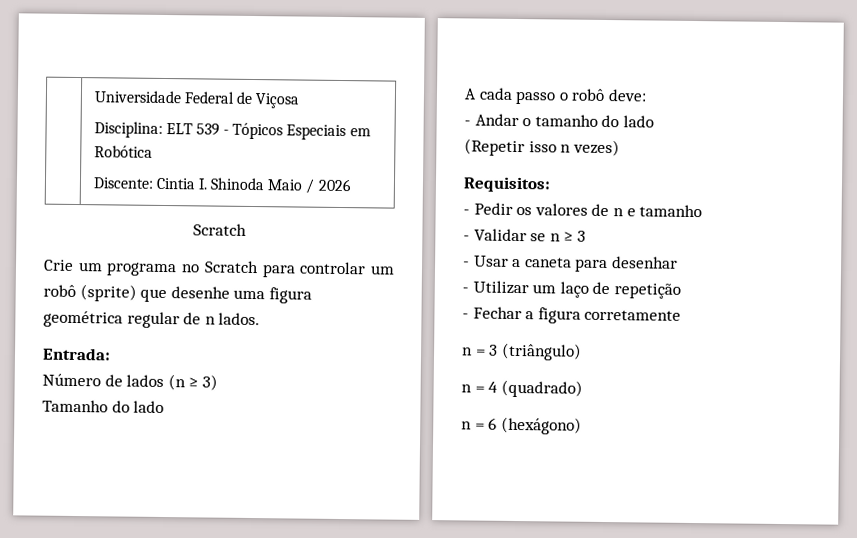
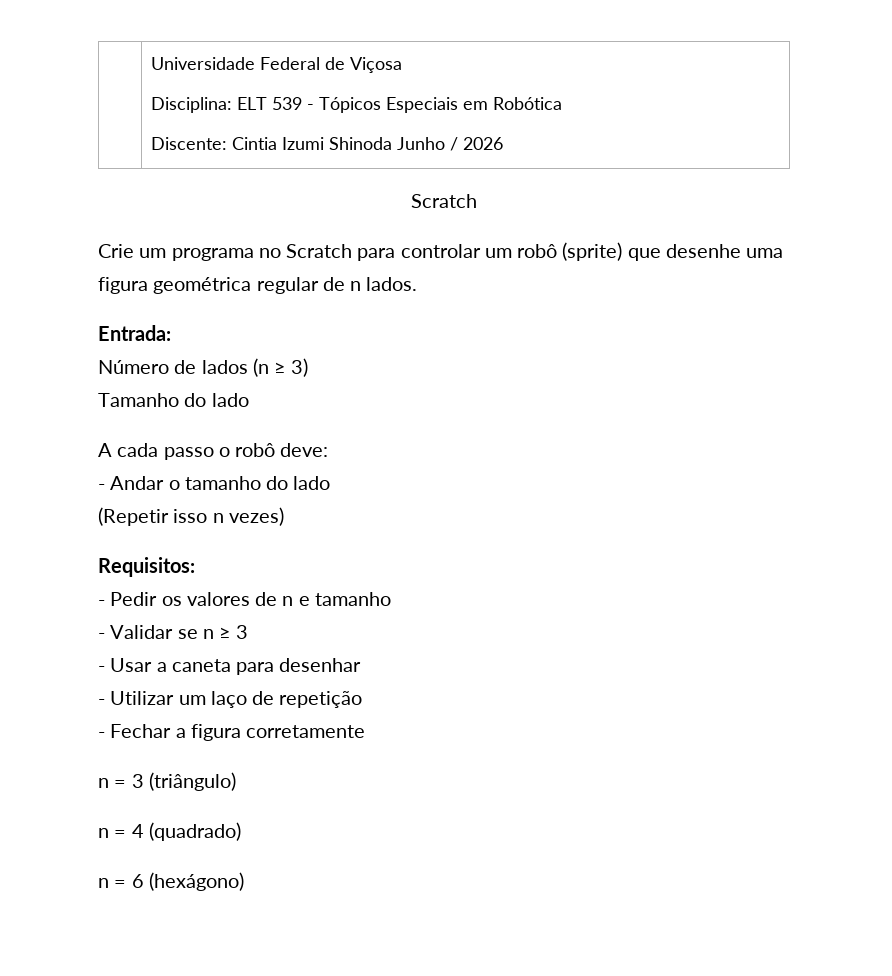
  | Universidade Federal de Viçosa
  Disciplina: ELT 539 - Tópicos Especiais em Robótica
- Discente: Cintia I. Shinoda Maio / 2026
+ Discente: Cintia Izumi Shinoda Junho / 2026

